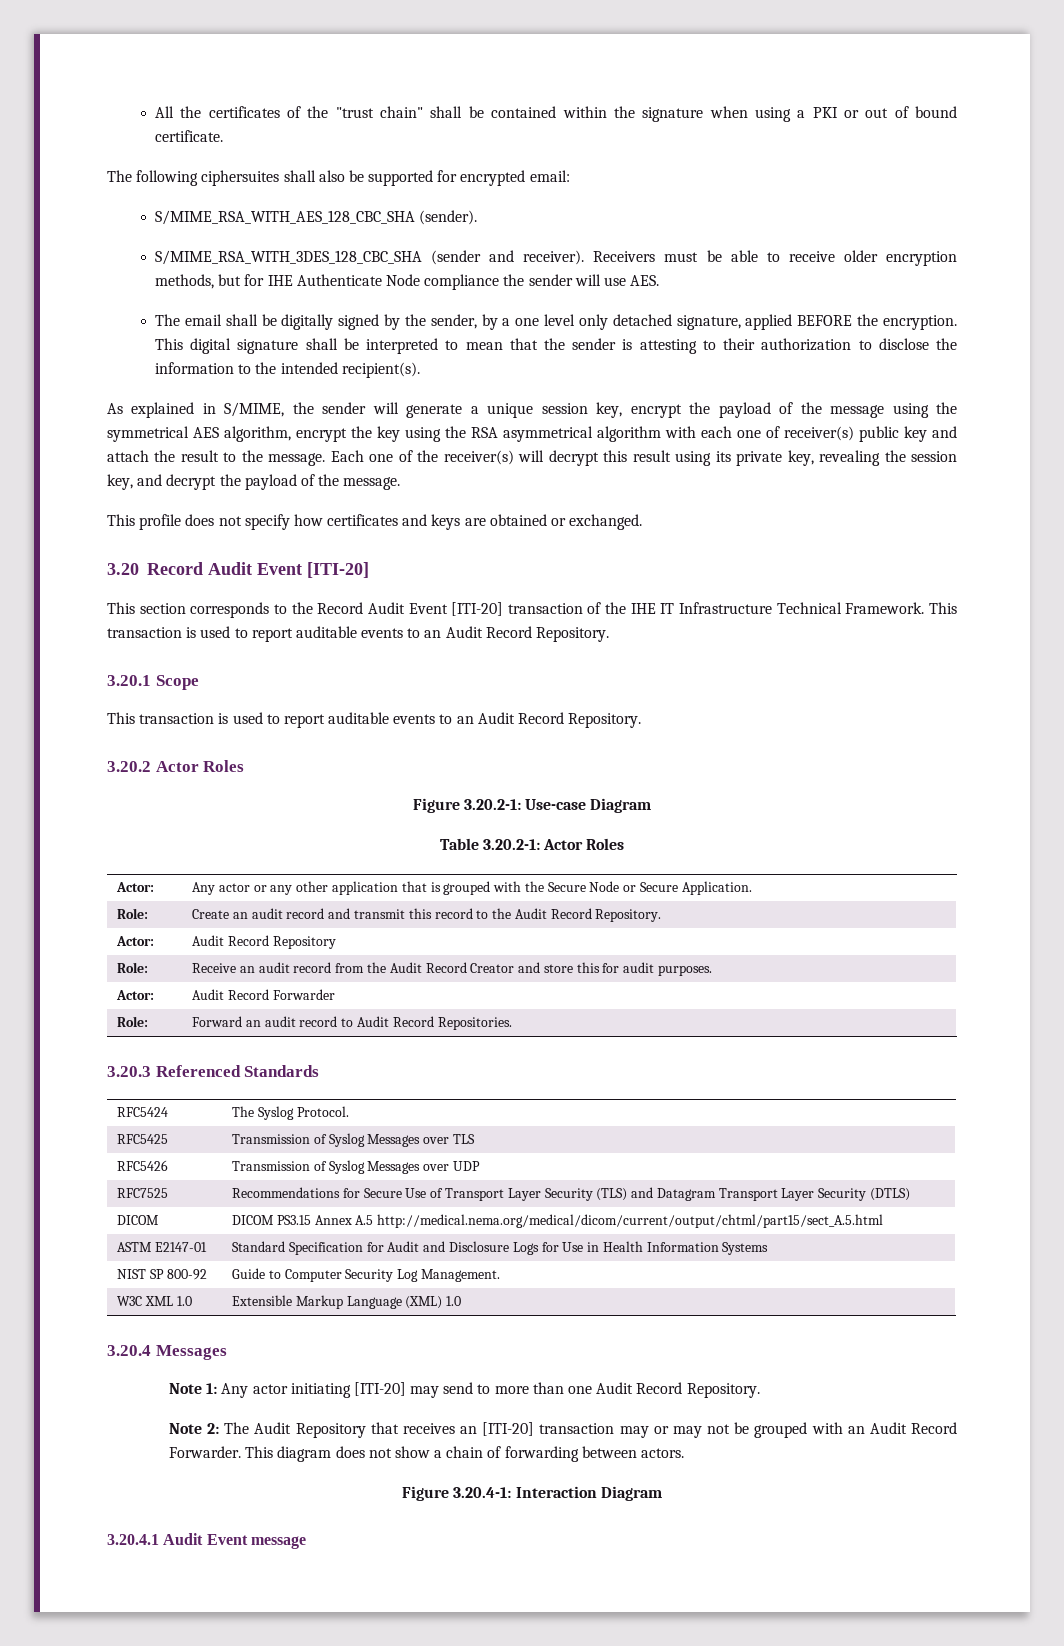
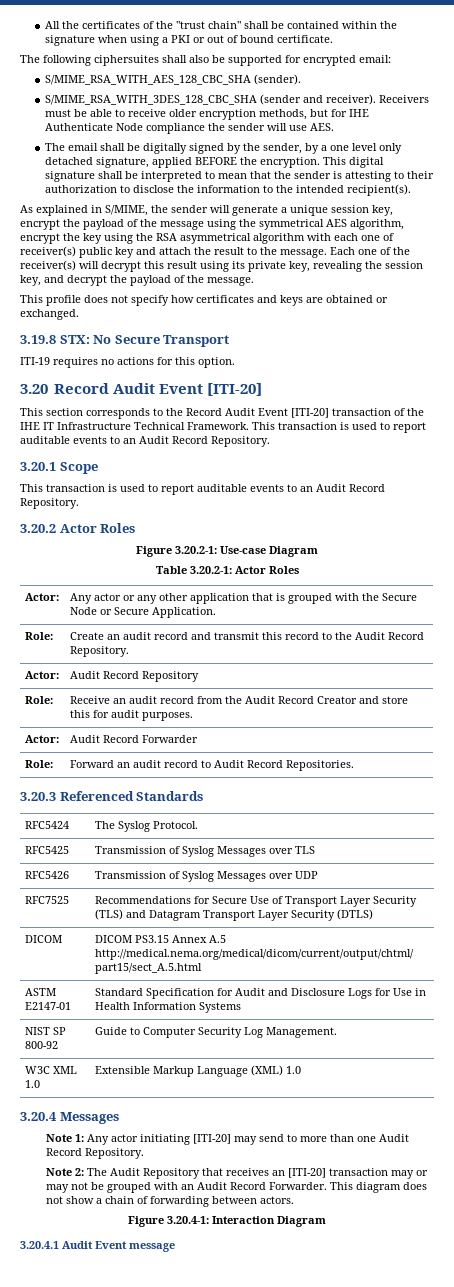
+ 3.19.8 STX: No Secure Transport
+ ITI-19 requires no actions for this option.

